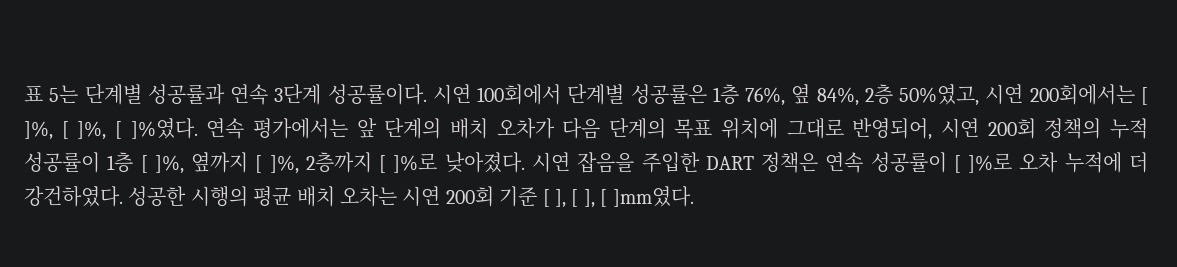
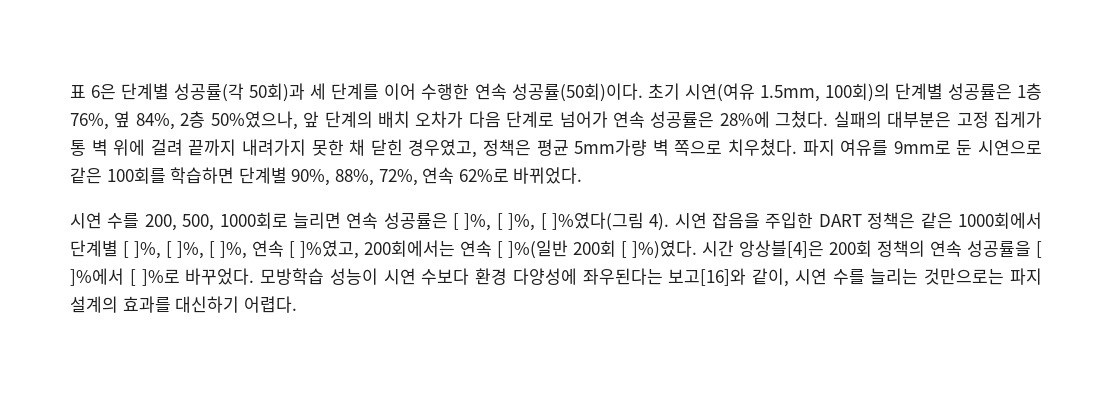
- 표 5는 단계별 성공률과 연속 3단계 성공률이다. 시연 100회에서 단계별 성공률은 1층 76%, 옆 84%, 2층 50%였고, 시연 200회에서는 [ ]%, [ ]%, [ ]%였다. 연속 평가에서는 앞 단계의 배치 오차가 다음 단계의 목표 위치에 그대로 반영되어, 시연 200회 정책의 누적 성공률이 1층 [ ]%, 옆까지 [ ]%, 2층까지 [ ]%로 낮아졌다.
+ 표 6은 단계별 성공률(각 50회)과 세 단계를 이어 수행한 연속 성공률(50회)이다. 초기 시연(여유 1.5mm, 100회)의 단계별 성공률은 1층 76%, 옆 84%, 2층 50%였으나, 앞 단계의 배치 오차가 다음 단계로 넘어가 연속 성공률은 28%에 그쳤다. 실패의 대부분은 고정 집게가 통 벽 위에 걸려 끝까지 내려가지 못한 채 닫힌 경우였고, 정책은 평균 5mm가량 벽 쪽으로 치우쳤다. 파지 여유를 9mm로 둔 시연으로 같은 100회를 학습하면 단계별 90%, 88%, 72%, 연속 62%로 바뀌었다.
+ 시연 수를 200, 500, 1000회로 늘리면 연속 성공률은 [ ]%, [ ]%, [ ]%였다(그림 4).
- 시연 잡음을 주입한 DART 정책은 연속 성공률이 [ ]%로 오차 누적에 더 강건하였다. 성공한 시행의 평균 배치 오차는 시연 200회 기준 [ ], [ ], [ ]mm였다.
+ 시연 잡음을 주입한 DART 정책은 같은 1000회에서 단계별 [ ]%, [ ]%, [ ]%, 연속 [ ]%였고, 200회에서는 연속 [ ]%(일반 200회 [ ]%)였다. 시간 앙상블[4]은 200회 정책의 연속 성공률을 [ ]%에서 [ ]%로 바꾸었다. 모방학습 성능이 시연 수보다 환경 다양성에 좌우된다는 보고[16]와 같이, 시연 수를 늘리는 것만으로는 파지 설계의 효과를 대신하기 어렵다.

